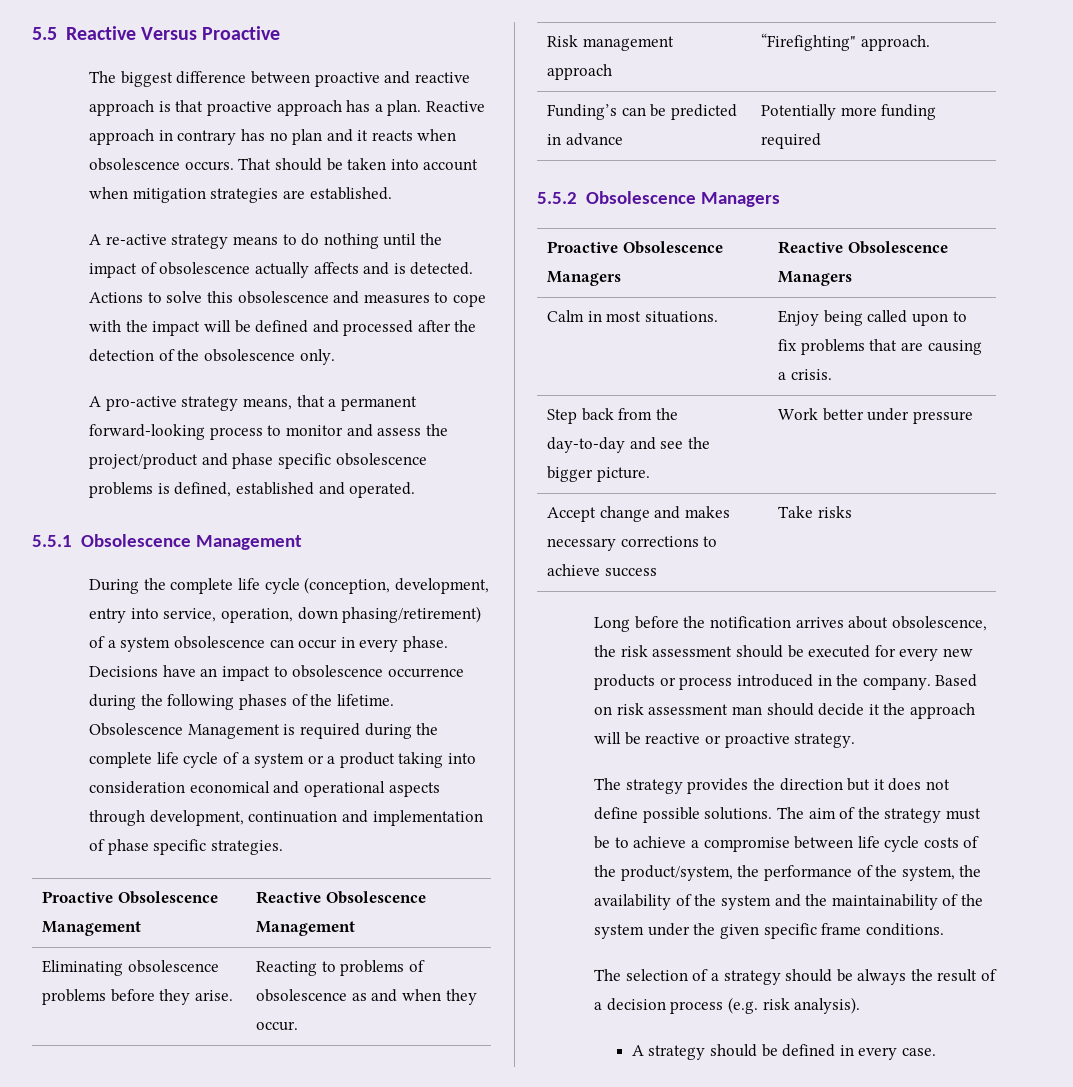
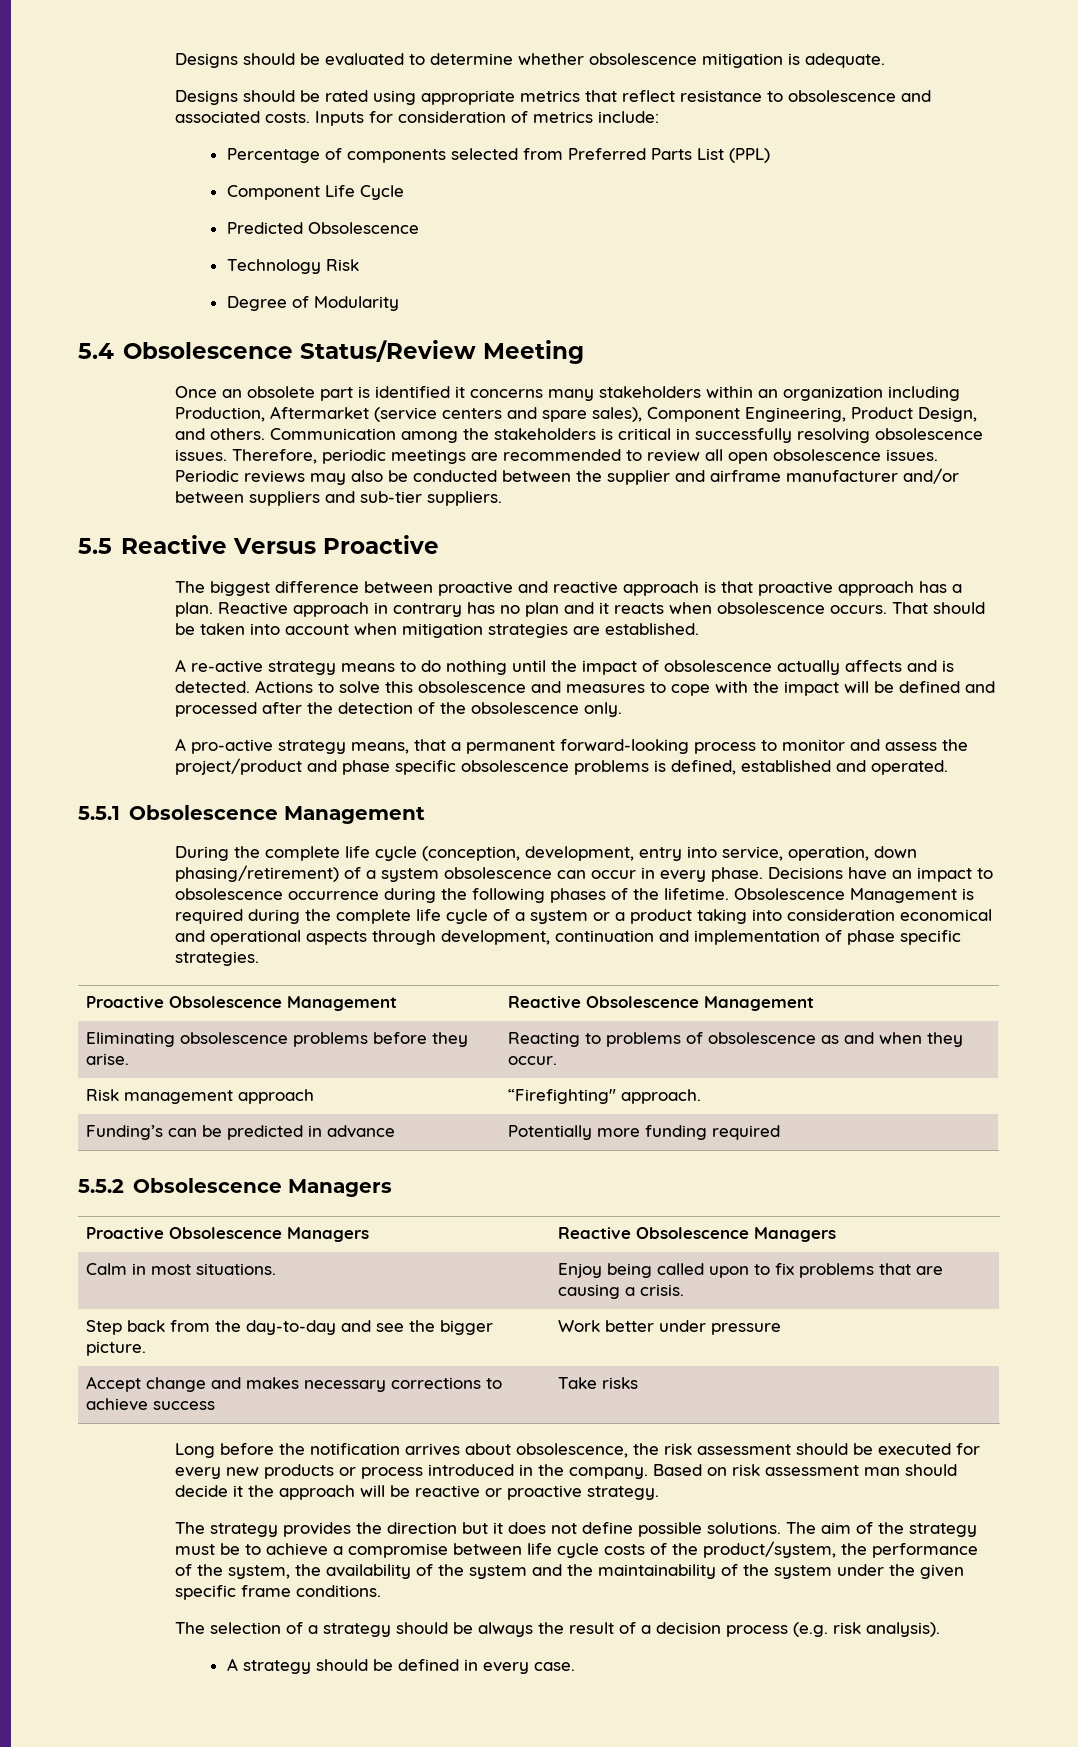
+ Designs should be evaluated to determine whether obsolescence mitigation is adequate.
+ Designs should be rated using appropriate metrics that reflect resistance to obsolescence and associated costs. Inputs for consideration of metrics include:
+ Percentage of components selected from Preferred Parts List (PPL)
+ Component Life Cycle
+ Predicted Obsolescence
+ Technology Risk
+ Degree of Modularity
+ 5.4 Obsolescence Status/Review Meeting
+ Once an obsolete part is identified it concerns many stakeholders within an organization including Production, Aftermarket (service centers and spare sales), Component Engineering, Product Design, and others. Communication among the stakeholders is critical in successfully resolving obsolescence issues. Therefore, periodic meetings are recommended to review all open obsolescence issues. Periodic reviews may also be conducted between the supplier and airframe manufacturer and/or between suppliers and sub-tier suppliers.

